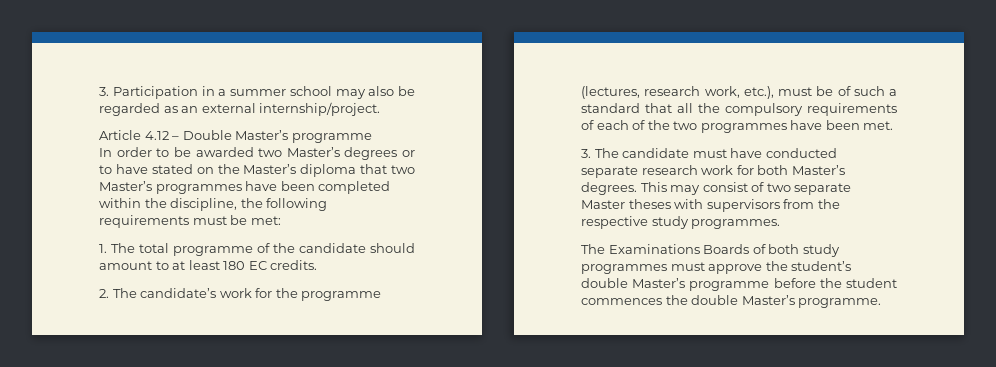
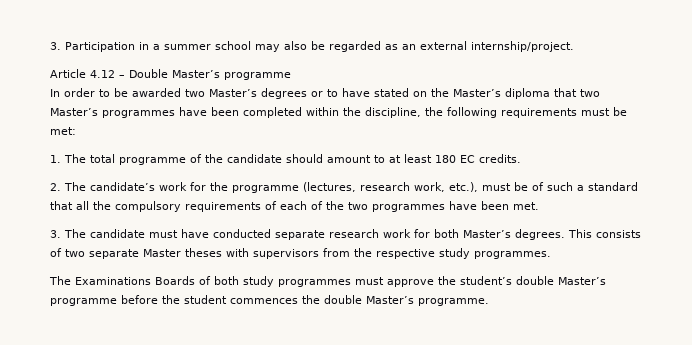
- This may consist of two separate Master theses with supervisors from the respective study programmes.
+ This consists of two separate Master theses with supervisors from the respective study programmes.

